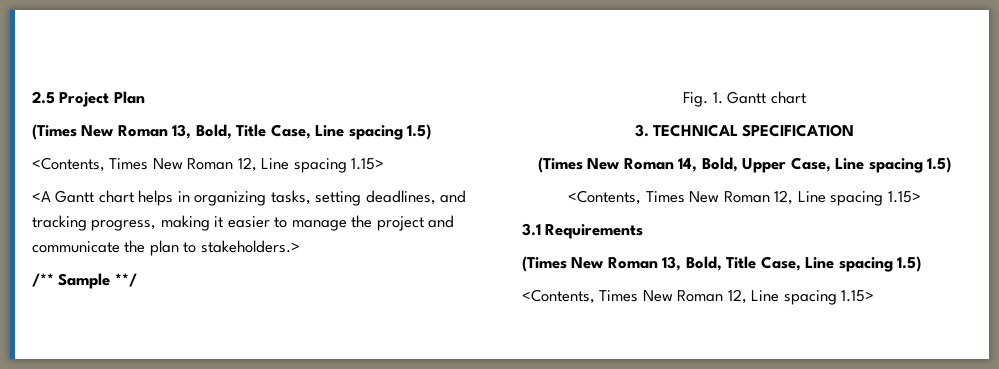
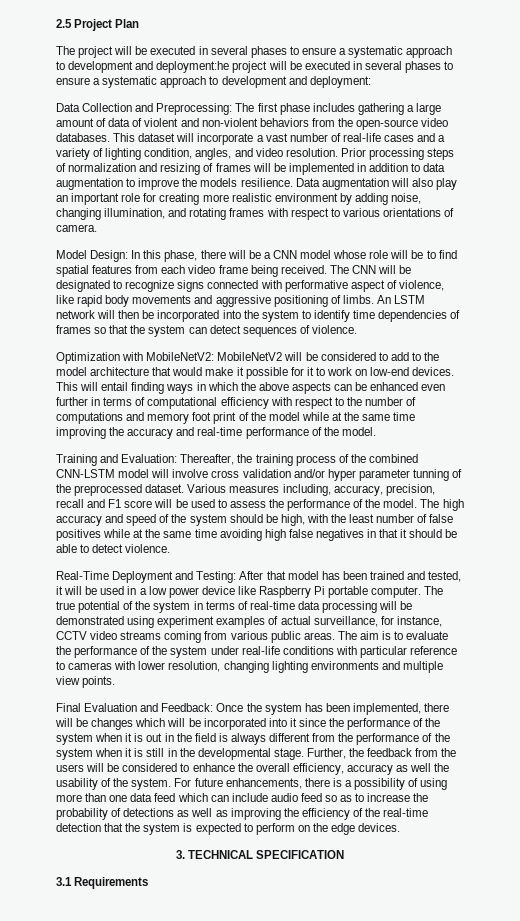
  2.5 Project Plan
- (Times New Roman 13, Bold, Title Case, Line spacing 1.5)
- <Contents, Times New Roman 12, Line spacing 1.15>
- <A Gantt chart helps in organizing tasks, setting deadlines, and tracking progress, making it easier to manage the project and communicate the plan to stakeholders.>
- /** Sample **/
- Fig. 1. Gantt chart
+ The project will be executed in several phases to ensure a systematic approach to development and deployment:he project will be executed in several phases to ensure a systematic approach to development and deployment:
+ Data Collection and Preprocessing: The first phase includes gathering a large amount of data of violent and non-violent behaviors from the open-source video databases. This dataset will incorporate a vast number of real-life cases and a variety of lighting condition, angles, and video resolution. Prior processing steps of normalization and resizing of frames will be implemented in addition to data augmentation to improve the models resilience. Data augmentation will also play an important role for creating more realistic environment by adding noise, changing illumination, and rotating frames with respect to various orientations of camera.
+ Model Design: In this phase, there will be a CNN model whose role will be to find spatial features from each video frame being received. The CNN will be designated to recognize signs connected with performative aspect of violence, like rapid body movements and aggressive positioning of limbs. An LSTM network will then be incorporated into the system to identify time dependencies of frames so that the system can detect sequences of violence.
+ Optimization with MobileNetV2: MobileNetV2 will be considered to add to the model architecture that would make it possible for it to work on low-end devices. This will entail finding ways in which the above aspects can be enhanced even further in terms of computational efficiency with respect to the number of computations and memory foot print of the model while at the same time improving the accuracy and real-time performance of the model.
+ Training and Evaluation: Thereafter, the training process of the combined CNN-LSTM model will involve cross validation and/or hyper parameter tunning of the preprocessed dataset. Various measures including, accuracy, precision, recall and F1 score will be used to assess the performance of the model. The high accuracy and speed of the system should be high, with the least number of false positives while at the same time avoiding high false negatives in that it should be able to detect violence.
+ Real-Time Deployment and Testing: After that model has been trained and tested, it will be used in a low power device like Raspberry Pi portable computer. The true potential of the system in terms of real-time data processing will be demonstrated using experiment examples of actual surveillance, for instance, CCTV video streams coming from various public areas. The aim is to evaluate the performance of the system under real-life conditions with particular reference to cameras with lower resolution, changing lighting environments and multiple view points.
+ Final Evaluation and Feedback: Once the system has been implemented, there will be changes which will be incorporated into it since the performance of the system when it is out in the field is always different from the performance of the system when it is still in the developmental stage. Further, the feedback from the users will be considered to enhance the overall efficiency, accuracy as well the usability of the system. For future enhancements, there is a possibility of using more than one data feed which can include audio feed so as to increase the probability of detections as well as improving the efficiency of the real-time detection that the system is expected to perform on the edge devices.
  3. TECHNICAL SPECIFICATION
- (Times New Roman 14, Bold, Upper Case, Line spacing 1.5)
- <Contents, Times New Roman 12, Line spacing 1.15>
  3.1 Requirements
- (Times New Roman 13, Bold, Title Case, Line spacing 1.5)
- <Contents, Times New Roman 12, Line spacing 1.15>

